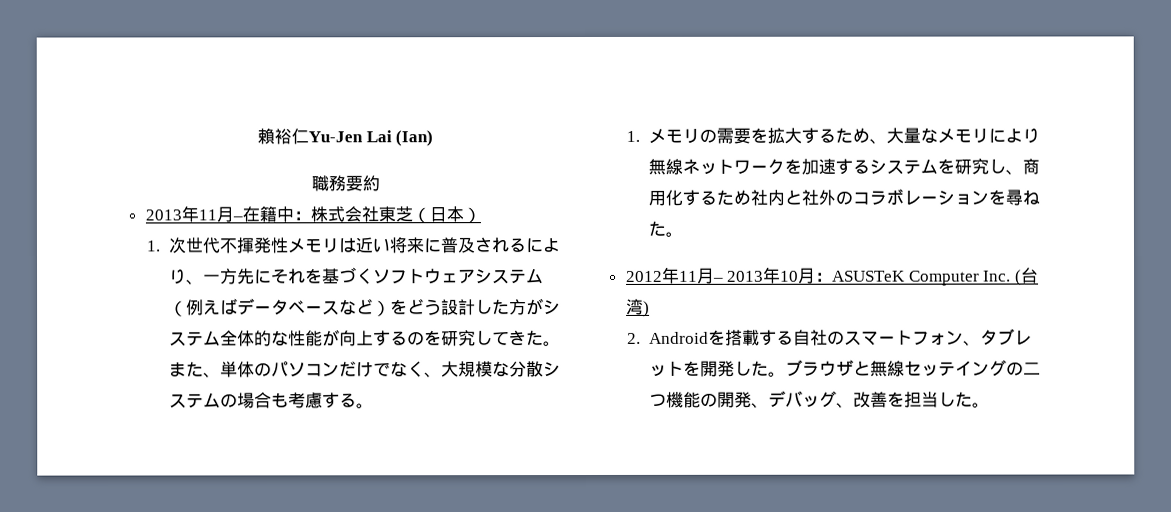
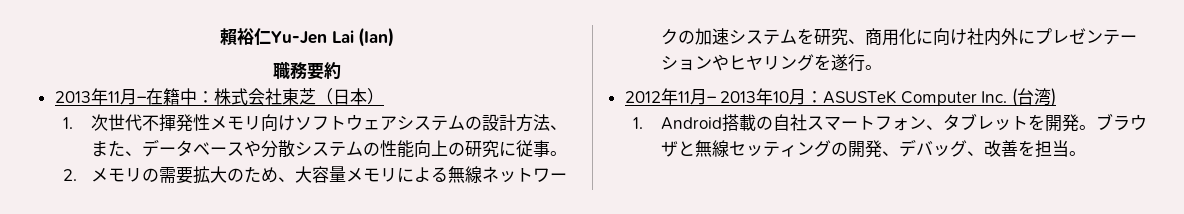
- 1.次世代不揮発性メモリは近い将来に普及されるにより、一方先にそれを基づくソフトウェアシステム（例えばデータベースなど）をどう設計した方がシステム全体的な性能が向上するのを研究してきた。また、単体のパソコンだけでなく、大規模な分散システムの場合も考慮する。
- 1.メモリの需要を拡大するため、大量なメモリにより無線ネットワークを加速するシステムを研究し、商用化するため社内と社外のコラボレーションを尋ねた。
+ 1.次世代不揮発性メモリ向けソフトウェアシステムの設計方法、また、データベースや分散システムの性能向上の研究に従事。
+ 2.メモリの需要拡大のため、大容量メモリによる無線ネットワークの加速システムを研究、商用化に向け社内外にプレゼンテーションやヒヤリングを遂行。
- 2. Androidを搭載する自社のスマートフォン、タブレットを開発した。
+ 1. Android搭載の自社スマートフォン、タブレットを開発。
- ブラウザと無線セッテイングの二つ機能の開発、デバッグ、改善を担当した。
+ ブラウザと無線セッティングの開発、デバッグ、改善を担当。

